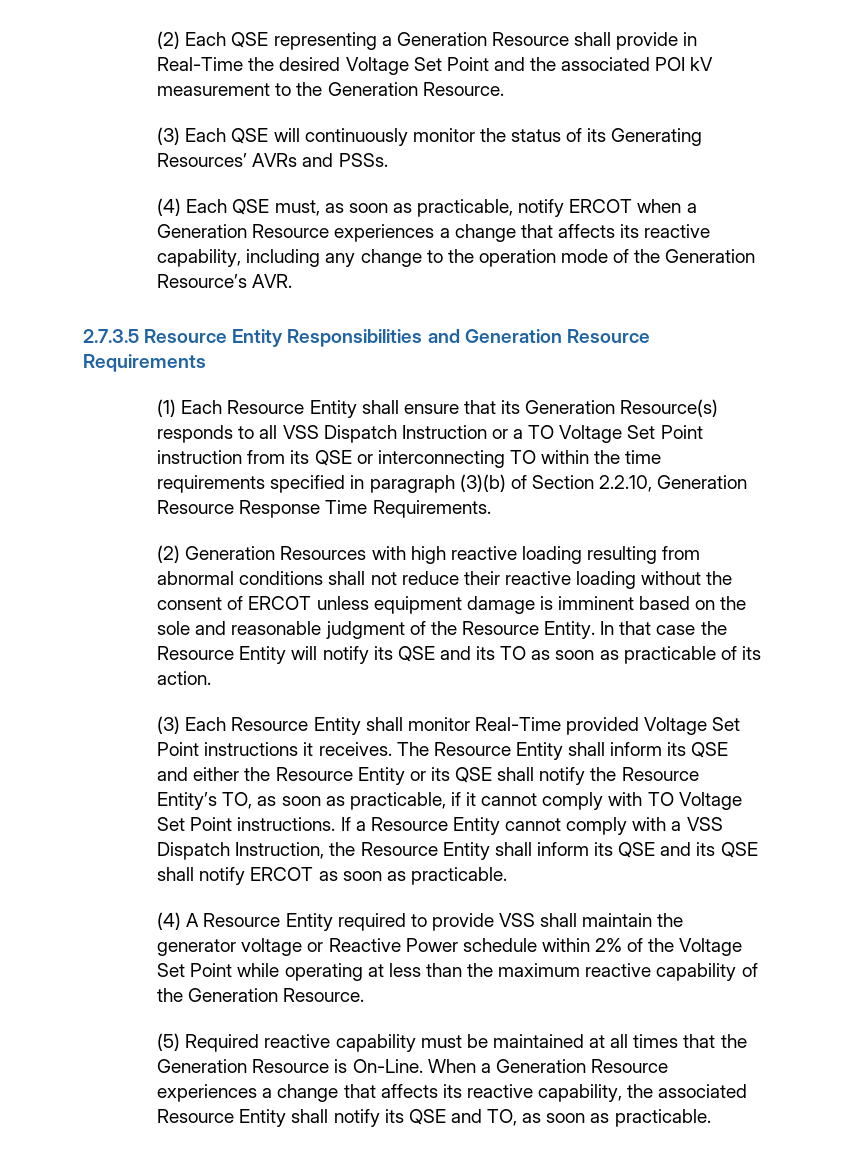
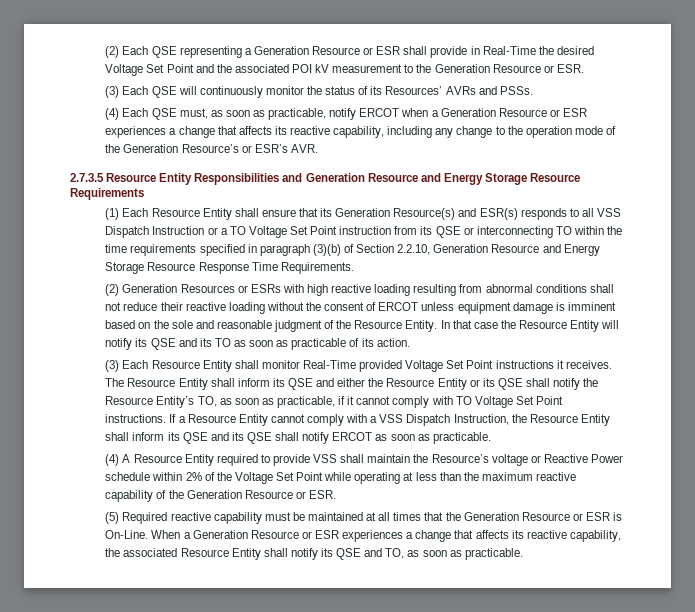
- (2) Each QSE representing a Generation Resource shall provide in Real-Time the desired Voltage Set Point and the associated POI kV measurement to the Generation Resource.
+ (2) Each QSE representing a Generation Resource or ESR shall provide in Real-Time the desired Voltage Set Point and the associated POI kV measurement to the Generation Resource or ESR.
- (3) Each QSE will continuously monitor the status of its Generating Resources’ AVRs and PSSs.
+ (3) Each QSE will continuously monitor the status of its Resources’ AVRs and PSSs.
- (4) Each QSE must, as soon as practicable, notify ERCOT when a Generation Resource experiences a change that affects its reactive capability, including any change to the operation mode of the Generation Resource’s AVR.
+ (4) Each QSE must, as soon as practicable, notify ERCOT when a Generation Resource or ESR experiences a change that affects its reactive capability, including any change to the operation mode of the Generation Resource’s or ESR’s AVR.
- 2.7.3.5 Resource Entity Responsibilities and Generation Resource Requirements
+ 2.7.3.5 Resource Entity Responsibilities and Generation Resource and Energy Storage Resource Requirements
- (1) Each Resource Entity shall ensure that its Generation Resource(s) responds to all VSS Dispatch Instruction or a TO Voltage Set Point instruction from its QSE or interconnecting TO within the time requirements specified in paragraph (3)(b) of Section 2.2.10, Generation Resource Response Time Requirements.
+ (1) Each Resource Entity shall ensure that its Generation Resource(s) and ESR(s) responds to all VSS Dispatch Instruction or a TO Voltage Set Point instruction from its QSE or interconnecting TO within the time requirements specified in paragraph (3)(b) of Section 2.2.10, Generation Resource and Energy Storage Resource Response Time Requirements.
- (2) Generation Resources with high reactive loading resulting from abnormal conditions shall not reduce their reactive loading without the consent of ERCOT unless equipment damage is imminent based on the sole and reasonable judgment of the Resource Entity.
+ (2) Generation Resources or ESRs with high reactive loading resulting from abnormal conditions shall not reduce their reactive loading without the consent of ERCOT unless equipment damage is imminent based on the sole and reasonable judgment of the Resource Entity.
- (4) A Resource Entity required to provide VSS shall maintain the generator voltage or Reactive Power schedule within 2% of the Voltage Set Point while operating at less than the maximum reactive capability of the Generation Resource.
+ (4) A Resource Entity required to provide VSS shall maintain the Resource’s voltage or Reactive Power schedule within 2% of the Voltage Set Point while operating at less than the maximum reactive capability of the Generation Resource or ESR.
- (5) Required reactive capability must be maintained at all times that the Generation Resource is On-Line.
+ (5) Required reactive capability must be maintained at all times that the Generation Resource or ESR is On-Line.
- When a Generation Resource experiences a change that affects its reactive capability, the associated Resource Entity shall notify its QSE and TO, as soon as practicable.
+ When a Generation Resource or ESR experiences a change that affects its reactive capability, the associated Resource Entity shall notify its QSE and TO, as soon as practicable.

